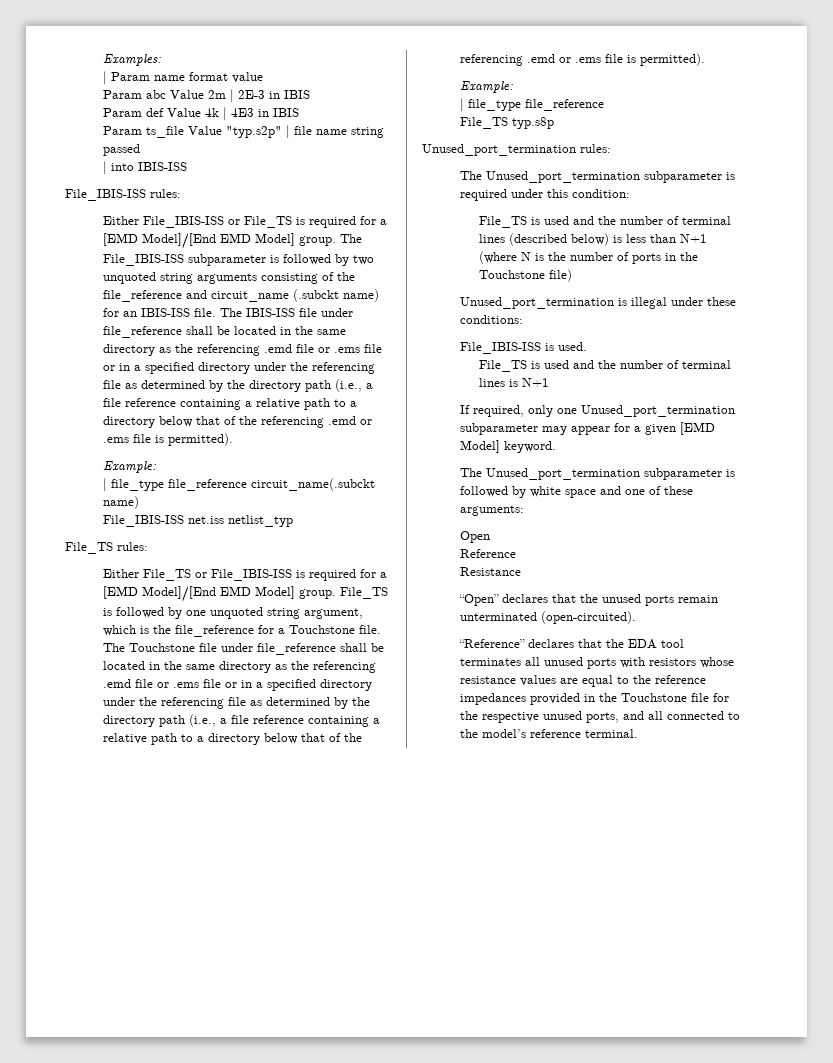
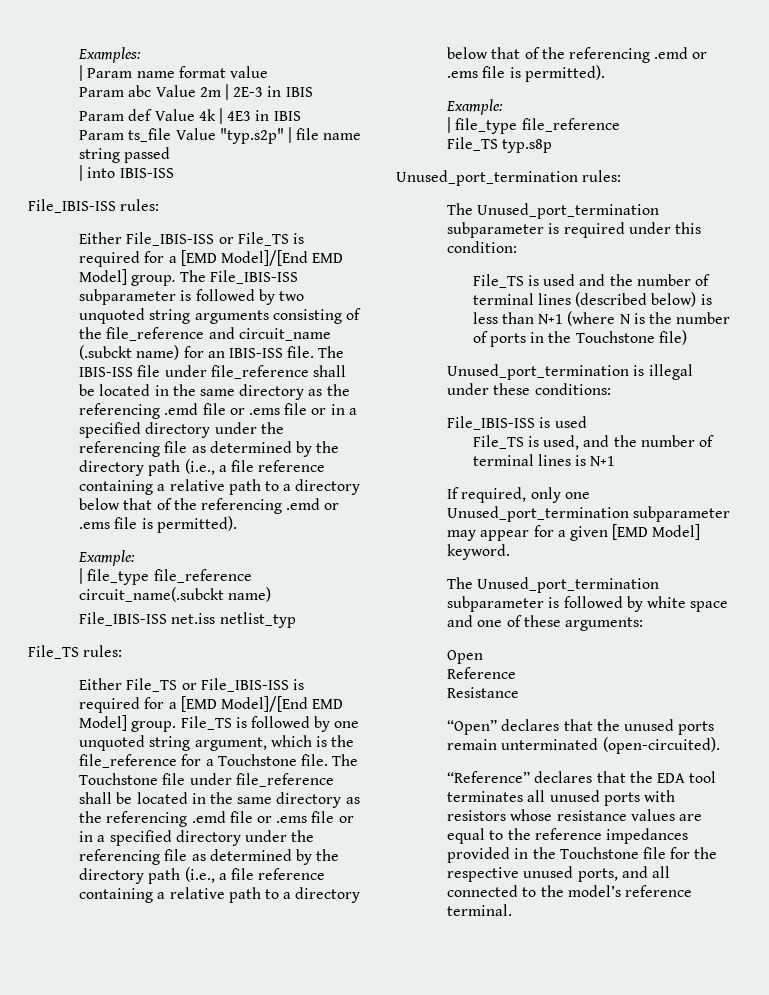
- File_IBIS-ISS is used.
- File_TS is used and the number of terminal lines is N+1
+ File_IBIS-ISS is used
+ File_TS is used, and the number of terminal lines is N+1

